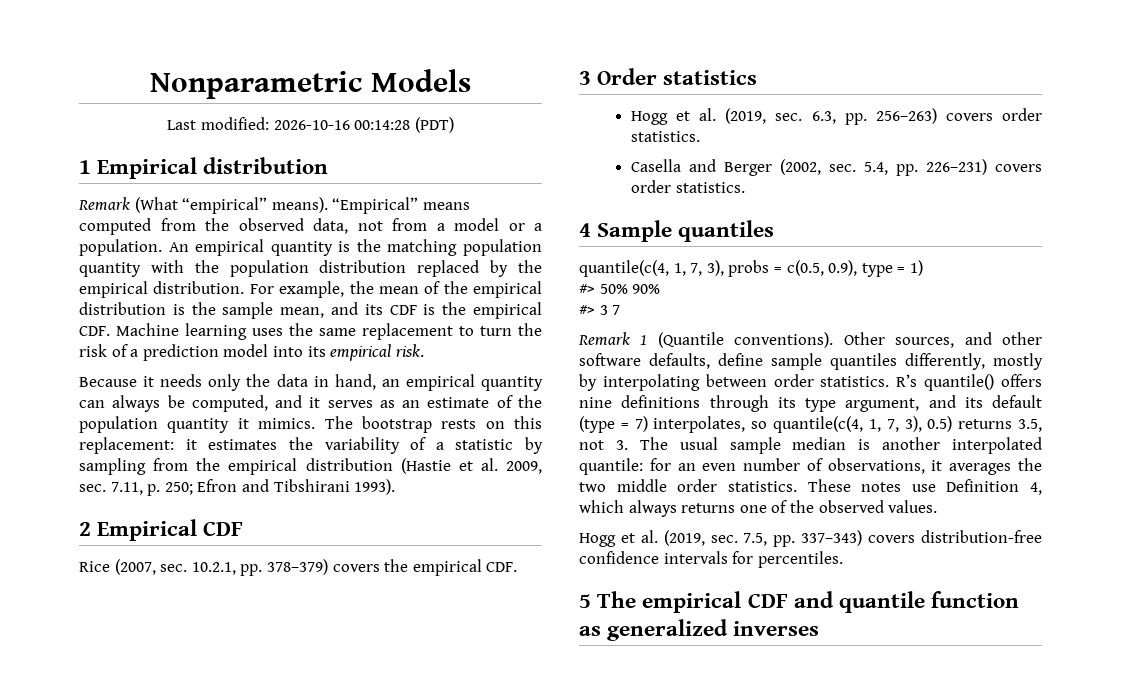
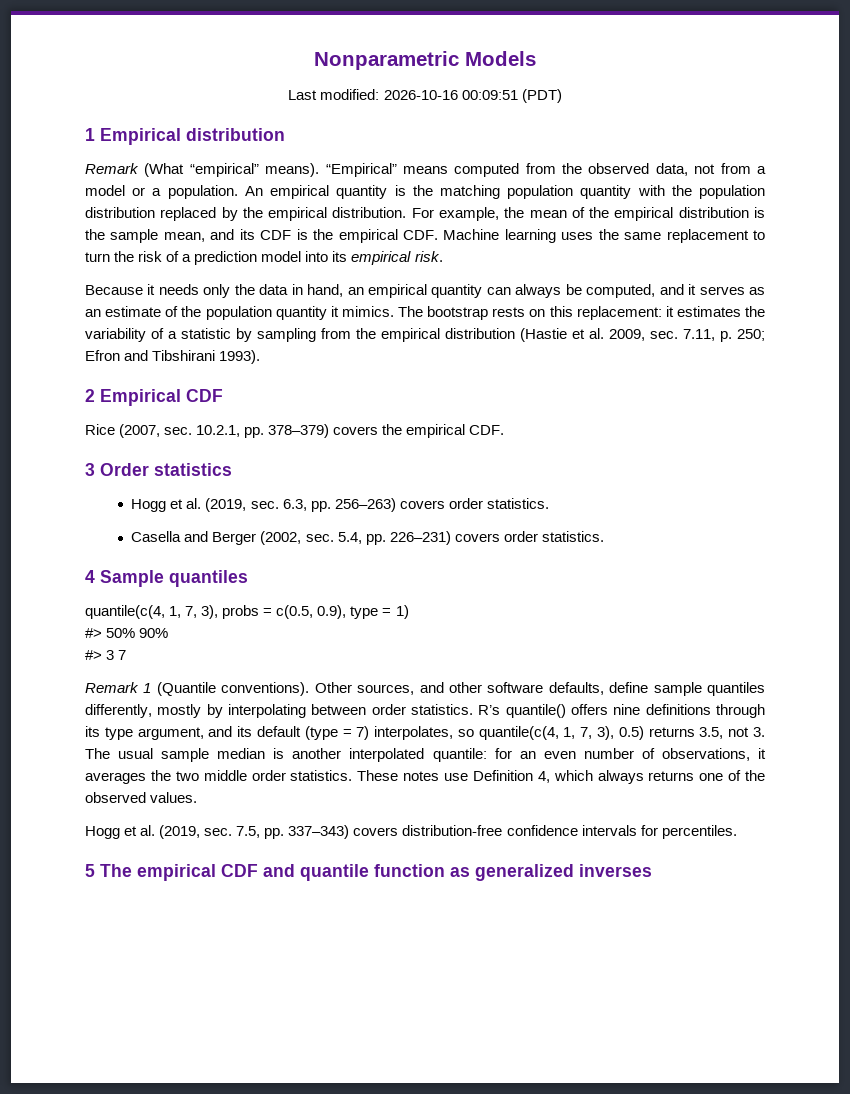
- Last modified: 2026-10-16 00:14:28 (PDT)
+ Last modified: 2026-10-16 00:09:51 (PDT)

